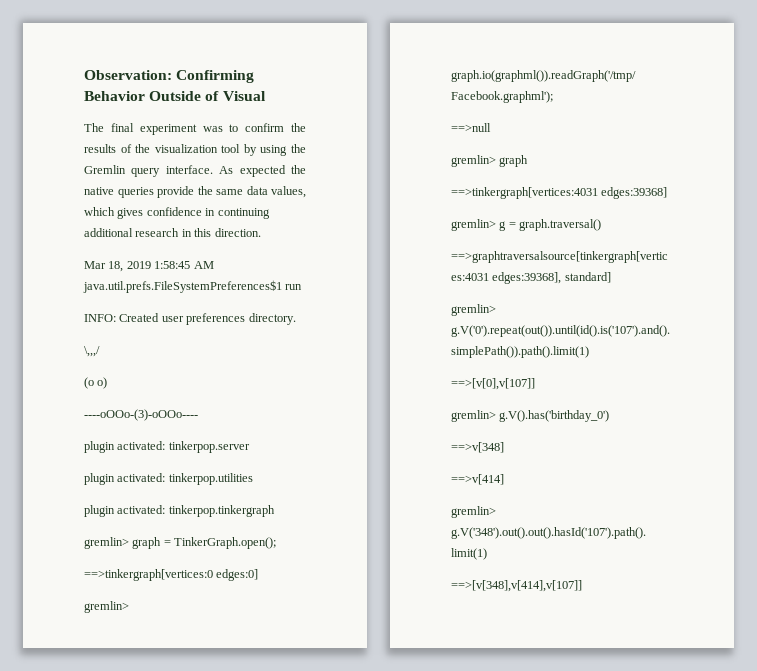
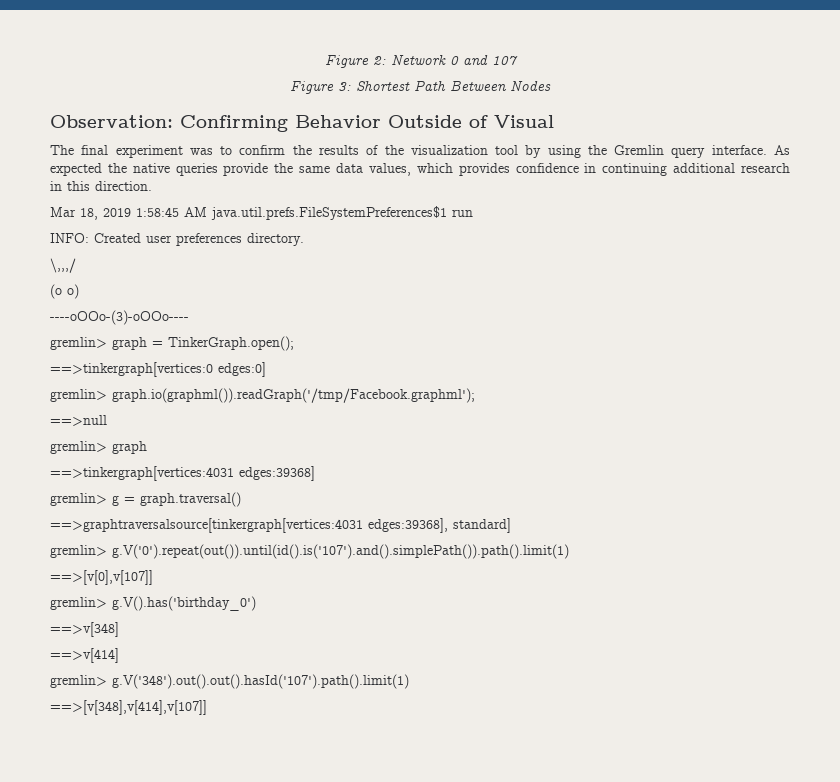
+ Figure 2: Network 0 and 107
+ Figure 3: Shortest Path Between Nodes
- As expected the native queries provide the same data values, which gives confidence in continuing additional research in this direction.
+ As expected the native queries provide the same data values, which provides confidence in continuing additional research in this direction.
- plugin activated: tinkerpop.server
- plugin activated: tinkerpop.utilities
- plugin activated: tinkerpop.tinkergraph

